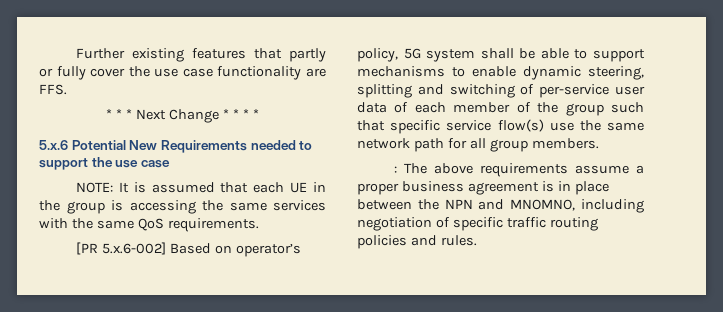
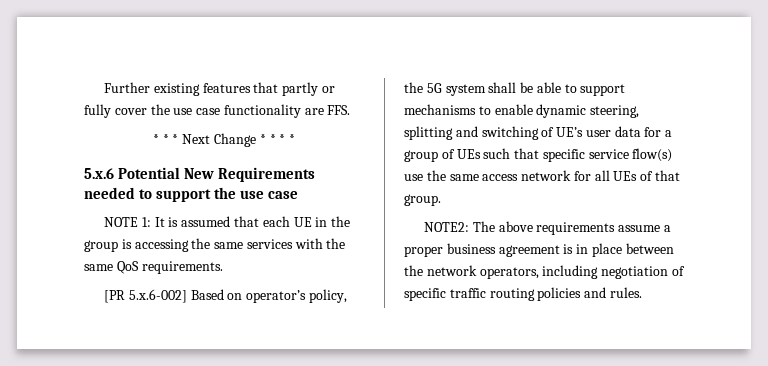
- NOTE: It is assumed that each UE in the group is accessing the same services with the same QoS requirements.
+ NOTE 1: It is assumed that each UE in the group is accessing the same services with the same QoS requirements.
- [PR 5.x.6-002] Based on operator’s policy, 5G system shall be able to support mechanisms to enable dynamic steering, splitting and switching of per-service user data of each member of the group such that specific service flow(s) use the same network path for all group members.
- : The above requirements assume a proper business agreement is in place between the NPN and MNOMNO, including negotiation of specific traffic routing policies and rules.
+ [PR 5.x.6-002] Based on operator’s policy, the 5G system shall be able to support mechanisms to enable dynamic steering, splitting and switching of UE’s user data for a group of UEs such that specific service flow(s) use the same access network for all UEs of that group.
+ NOTE2: The above requirements assume a proper business agreement is in place between the network operators, including negotiation of specific traffic routing policies and rules.

